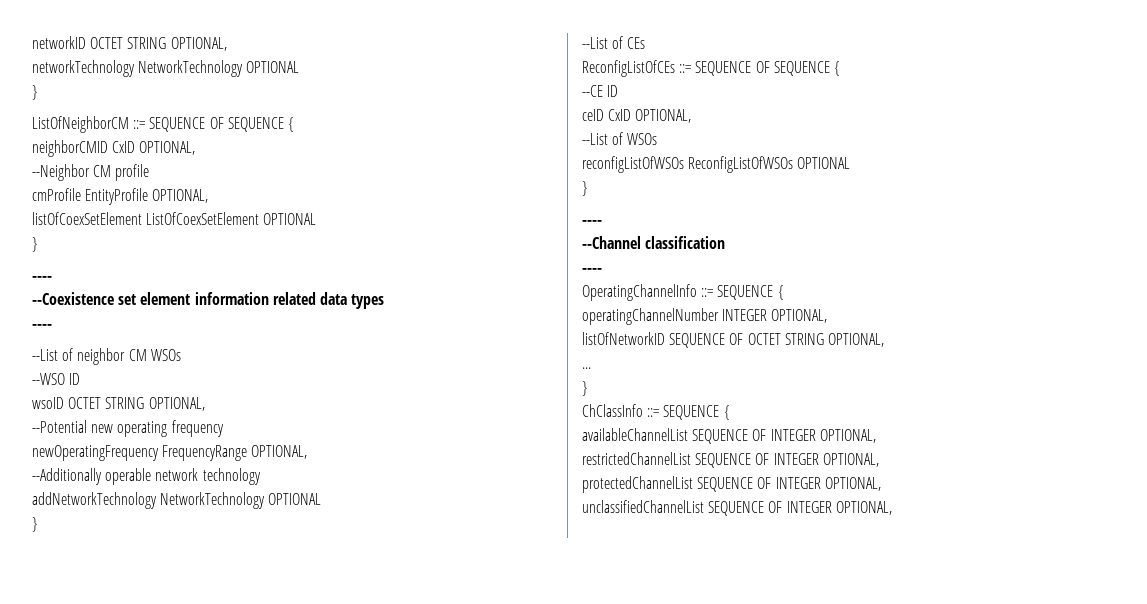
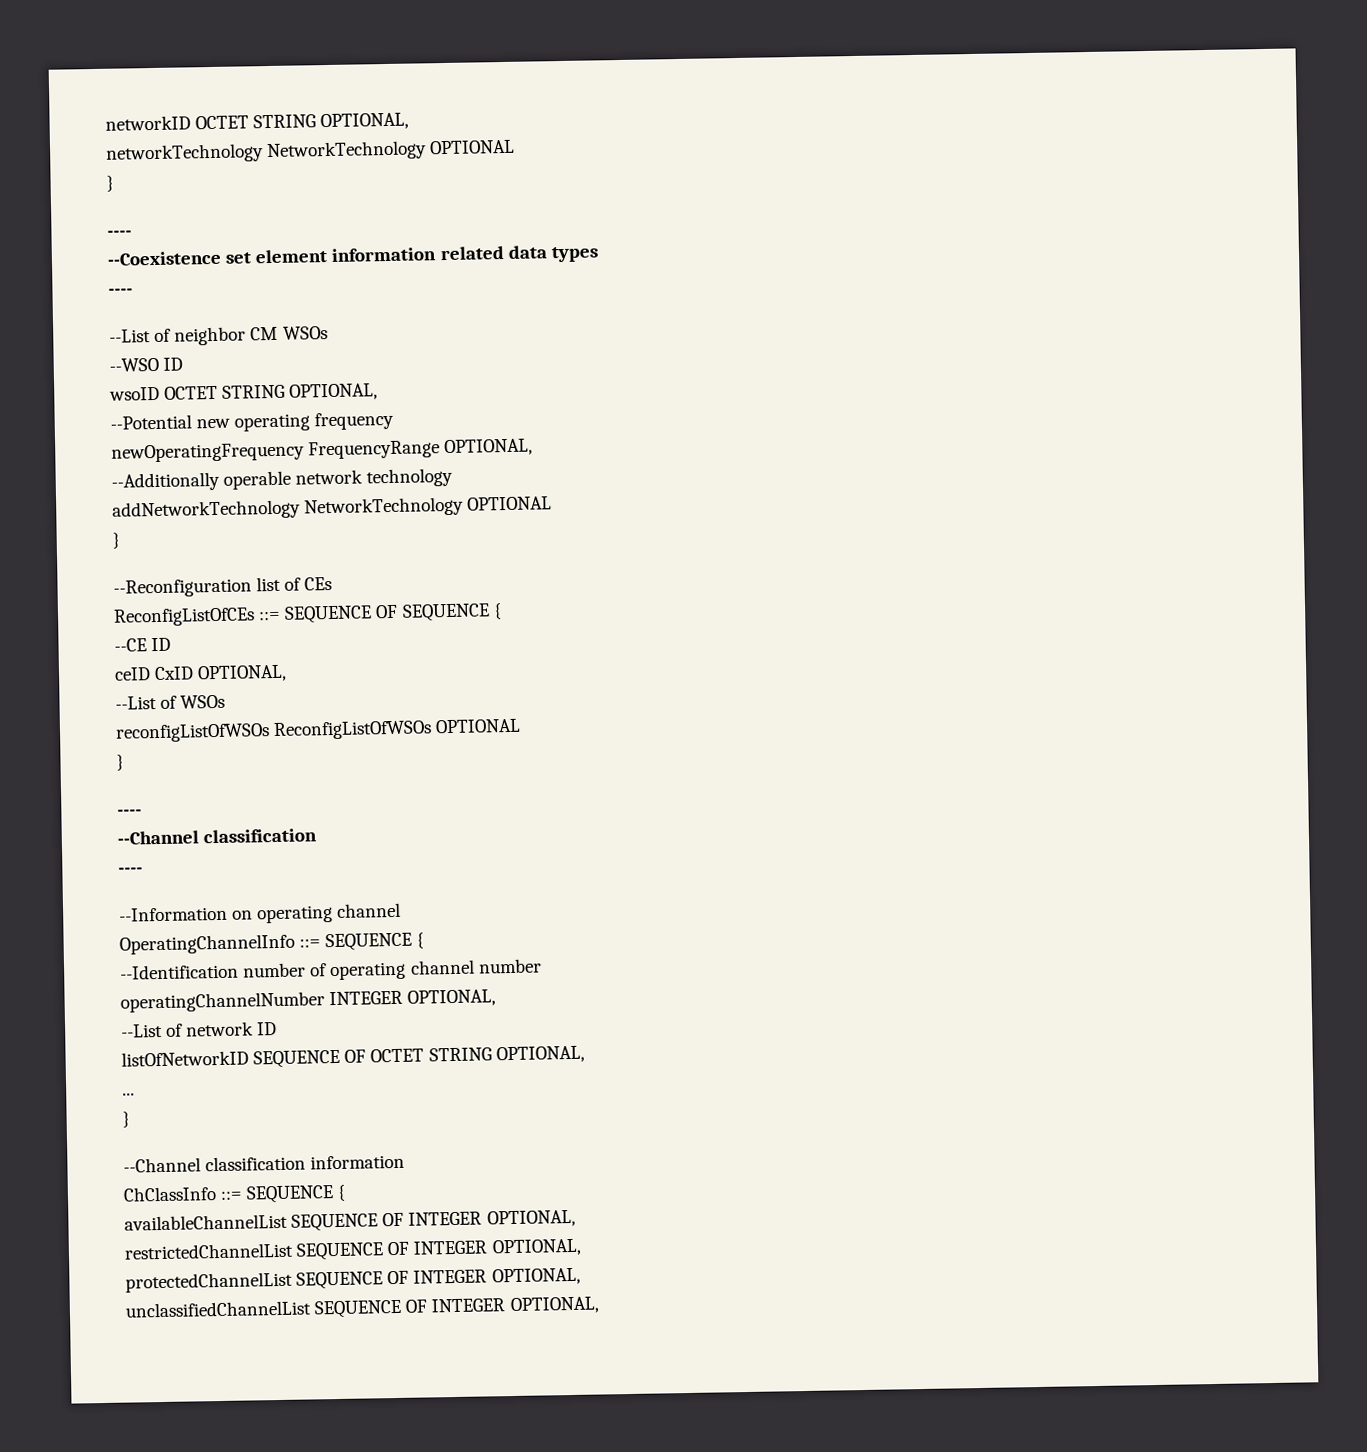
- ListOfNeighborCM ::= SEQUENCE OF SEQUENCE {
- neighborCMID CxID OPTIONAL,
- --Neighbor CM profile
- cmProfile EntityProfile OPTIONAL,
- listOfCoexSetElement ListOfCoexSetElement OPTIONAL
- }
- --List of CEs
+ --Reconfiguration list of CEs
+ --Information on operating channel
+ --Identification number of operating channel number
+ --List of network ID
+ --Channel classification information

